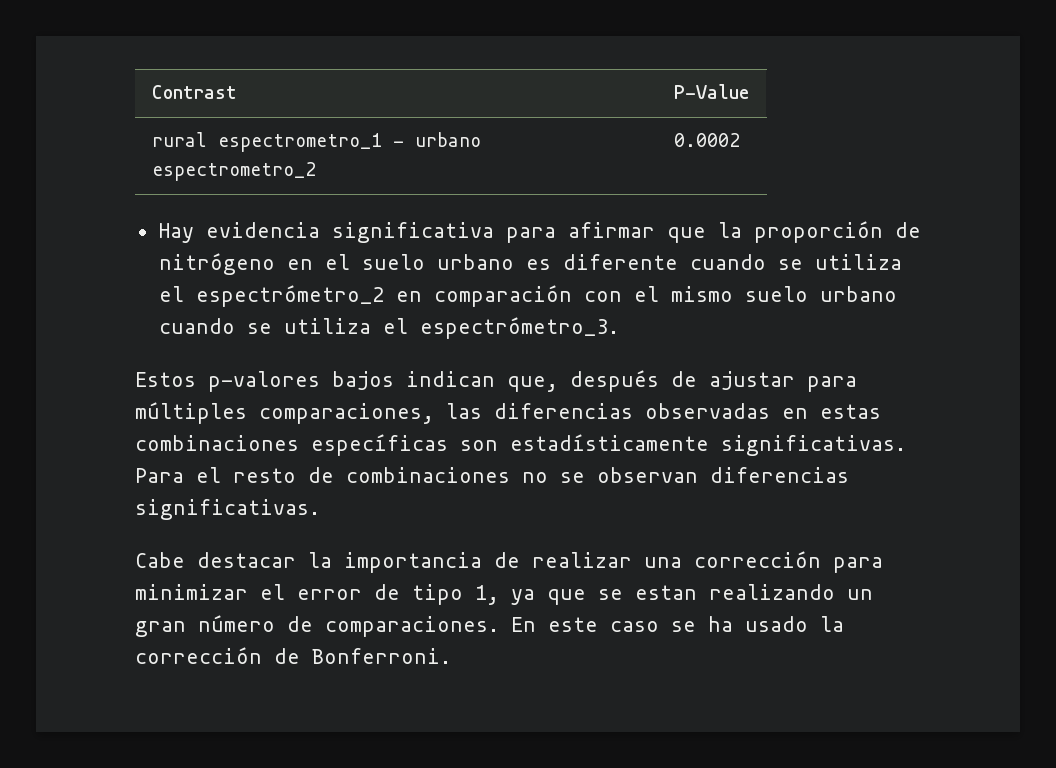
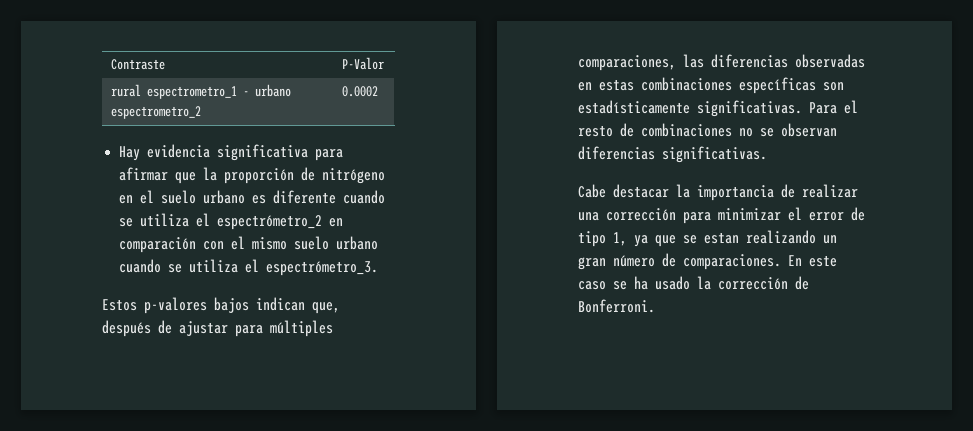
- Contrast | P-Value
+ Contraste | P-Valor

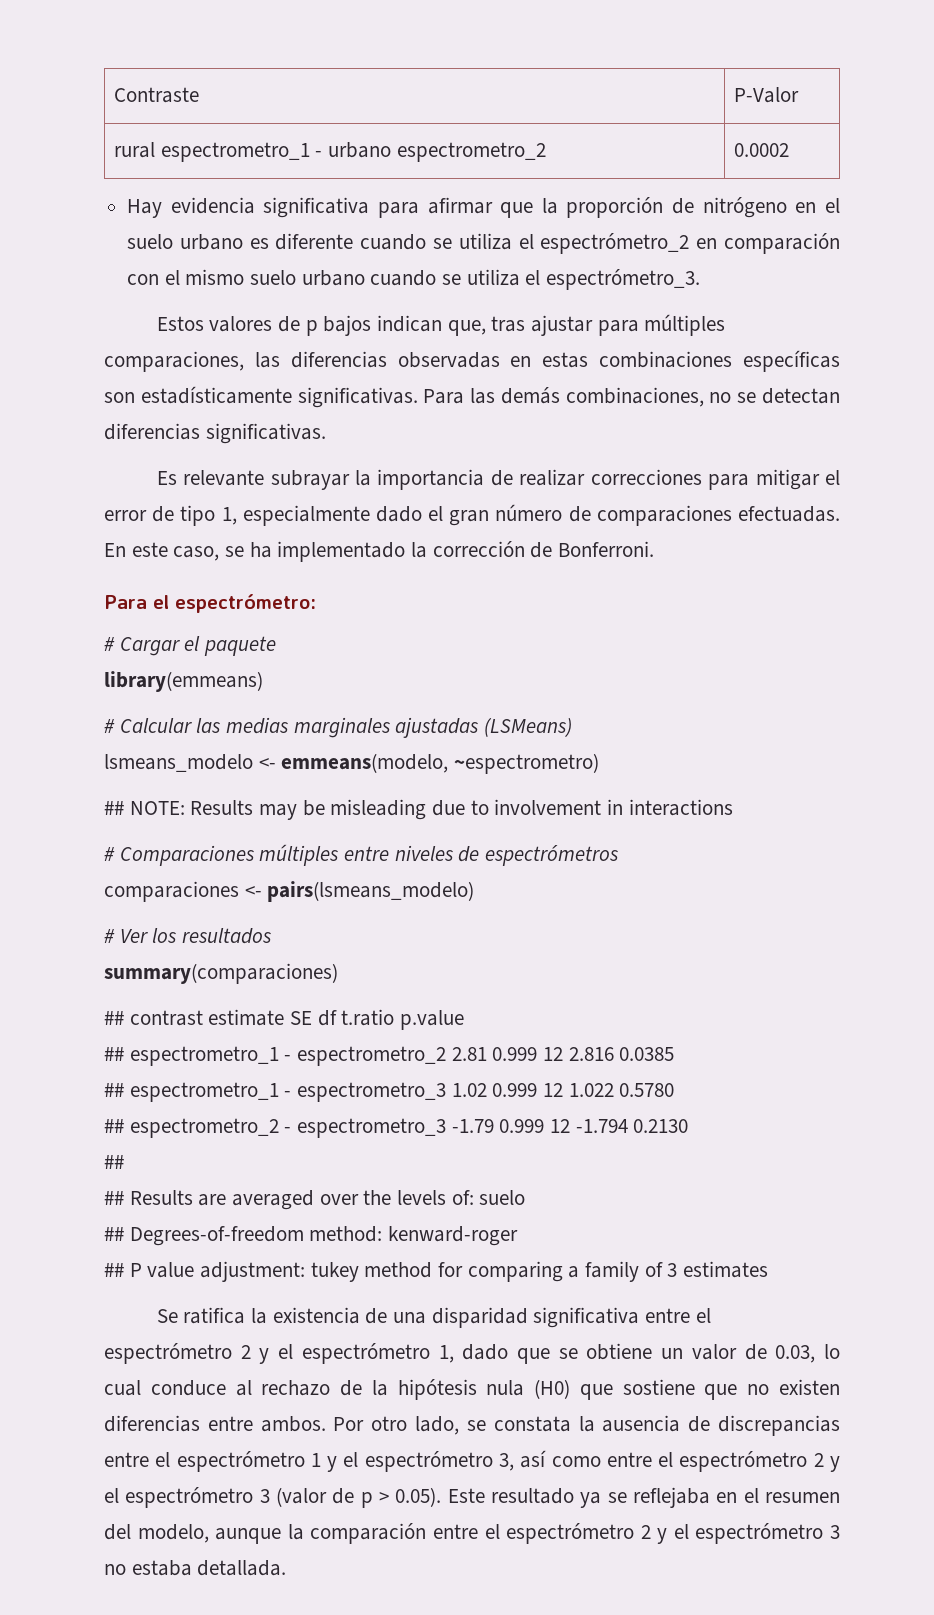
- Estos p-valores bajos indican que, después de ajustar para múltiples comparaciones, las diferencias observadas en estas combinaciones específicas son estadísticamente significativas.
+ Estos valores de p bajos indican que, tras ajustar para múltiples comparaciones, las diferencias observadas en estas combinaciones específicas son estadísticamente significativas.
- Para el resto de combinaciones no se observan diferencias significativas.
+ Para las demás combinaciones, no se detectan diferencias significativas.
- Cabe destacar la importancia de realizar una corrección para minimizar el error de tipo 1, ya que se estan realizando un gran número de comparaciones.
+ Es relevante subrayar la importancia de realizar correcciones para mitigar el error de tipo 1, especialmente dado el gran número de comparaciones efectuadas.
- En este caso se ha usado la corrección de Bonferroni.
+ En este caso, se ha implementado la corrección de Bonferroni.
+ Para el espectrómetro:
+ # Cargar el paquete
+ library(emmeans)
+ # Calcular las medias marginales ajustadas (LSMeans)
+ lsmeans_modelo <- emmeans(modelo, ~espectrometro)
+ ## NOTE: Results may be misleading due to involvement in interactions
+ # Comparaciones múltiples entre niveles de espectrómetros
+ comparaciones <- pairs(lsmeans_modelo)
+ # Ver los resultados
+ summary(comparaciones)
+ ## contrast estimate SE df t.ratio p.value
+ ## espectrometro_1 - espectrometro_2 2.81 0.999 12 2.816 0.0385
+ ## espectrometro_1 - espectrometro_3 1.02 0.999 12 1.022 0.5780
+ ## espectrometro_2 - espectrometro_3 -1.79 0.999 12 -1.794 0.2130
+ ##
+ ## Results are averaged over the levels of: suelo
+ ## Degrees-of-freedom method: kenward-roger
+ ## P value adjustment: tukey method for comparing a family of 3 estimates
+ Se ratifica la existencia de una disparidad significativa entre el espectrómetro 2 y el espectrómetro 1, dado que se obtiene un valor de 0.03, lo cual conduce al rechazo de la hipótesis nula (H0) que sostiene que no existen diferencias entre ambos. Por otro lado, se constata la ausencia de discrepancias entre el espectrómetro 1 y el espectrómetro 3, así como entre el espectrómetro 2 y el espectrómetro 3 (valor de p > 0.05). Este resultado ya se reflejaba en el resumen del modelo, aunque la comparación entre el espectrómetro 2 y el espectrómetro 3 no estaba detallada.

